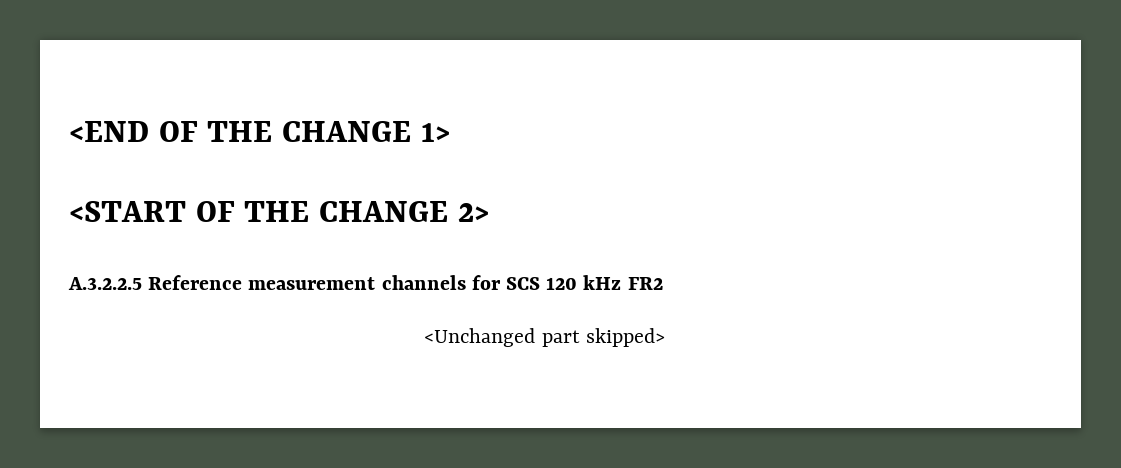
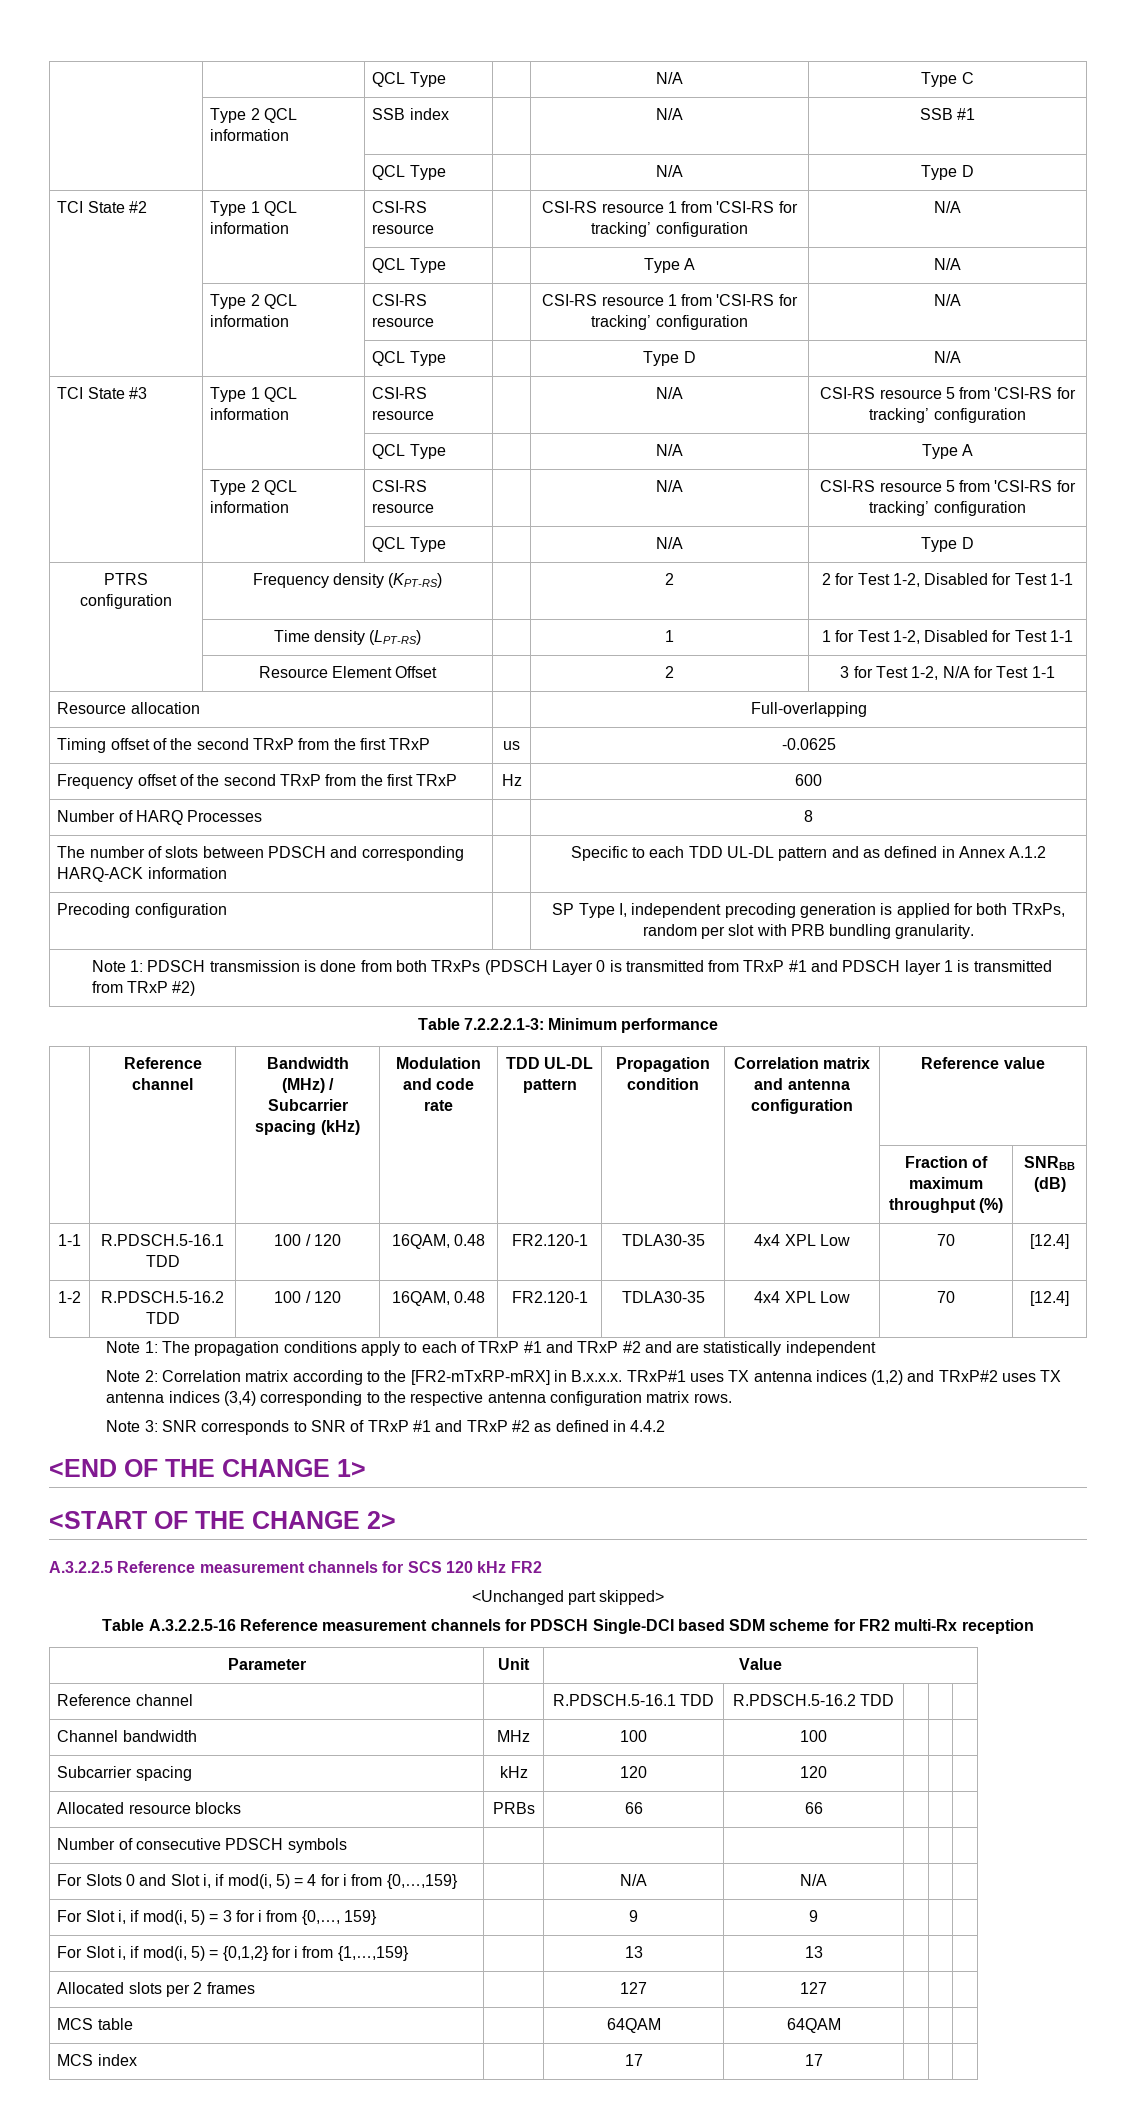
+ | | QCL Type | | N/A | Type C
+ | Type 2 QCL information | SSB index | | N/A | SSB #1
+ | | QCL Type | | N/A | Type D
+ TCI State #2 | Type 1 QCL information | CSI-RS resource | | CSI-RS resource 1 from 'CSI-RS for tracking’ configuration | N/A
+ | | QCL Type | | Type A | N/A
+ | Type 2 QCL information | CSI-RS resource | | CSI-RS resource 1 from 'CSI-RS for tracking’ configuration | N/A
+ | | QCL Type | | Type D | N/A
+ TCI State #3 | Type 1 QCL information | CSI-RS resource | | N/A | CSI-RS resource 5 from 'CSI-RS for tracking’ configuration
+ | | QCL Type | | N/A | Type A
+ | Type 2 QCL information | CSI-RS resource | | N/A | CSI-RS resource 5 from 'CSI-RS for tracking’ configuration
+ | | QCL Type | | N/A | Type D
+ PTRS configuration | Frequency density (KPT-RS) | | 2 | 2 for Test 1-2, Disabled for Test 1-1
+ | Time density (LPT-RS) | | 1 | 1 for Test 1-2, Disabled for Test 1-1
+ | Resource Element Offset | | 2 | 3 for Test 1-2, N/A for Test 1-1
+ Resource allocation | | Full-overlapping
+ Timing offset of the second TRxP from the first TRxP | us | -0.0625
+ Frequency offset of the second TRxP from the first TRxP | Hz | 600
+ Number of HARQ Processes | | 8
+ The number of slots between PDSCH and corresponding HARQ-ACK information | | Specific to each TDD UL-DL pattern and as defined in Annex A.1.2
+ Precoding configuration | | SP Type I, independent precoding generation is applied for both TRxPs, random per slot with PRB bundling granularity.
+ Note 1: PDSCH transmission is done from both TRxPs (PDSCH Layer 0 is transmitted from TRxP #1 and PDSCH layer 1 is transmitted from TRxP #2)
+ Table 7.2.2.2.1-3: Minimum performance
+ | Reference channel | Bandwidth (MHz) / Subcarrier spacing (kHz) | Modulation and code rate | TDD UL-DL pattern | Propagation condition | Correlation matrix and antenna configuration | Reference value
+ | | | | | | | Fraction of maximum throughput (%) | SNRBB (dB)
+ 1-1 | R.PDSCH.5-16.1 TDD | 100 / 120 | 16QAM, 0.48 | FR2.120-1 | TDLA30-35 | 4x4 XPL Low | 70 | [12.4]
+ 1-2 | R.PDSCH.5-16.2 TDD | 100 / 120 | 16QAM, 0.48 | FR2.120-1 | TDLA30-35 | 4x4 XPL Low | 70 | [12.4]
+ Note 1: The propagation conditions apply to each of TRxP #1 and TRxP #2 and are statistically independent
+ Note 2: Correlation matrix according to the [FR2-mTxRP-mRX] in B.x.x.x. TRxP#1 uses TX antenna indices (1,2) and TRxP#2 uses TX antenna indices (3,4) corresponding to the respective antenna configuration matrix rows.
+ Note 3: SNR corresponds to SNR of TRxP #1 and TRxP #2 as defined in 4.4.2
+ Table A.3.2.2.5-16 Reference measurement channels for PDSCH Single-DCI based SDM scheme for FR2 multi-Rx reception
+ Parameter | Unit | Value
+ Reference channel | | R.PDSCH.5-16.1 TDD | R.PDSCH.5-16.2 TDD | | |
+ Channel bandwidth | MHz | 100 | 100 | | |
+ Subcarrier spacing | kHz | 120 | 120 | | |
+ Allocated resource blocks | PRBs | 66 | 66 | | |
+ Number of consecutive PDSCH symbols | | | | | |
+ For Slots 0 and Slot i, if mod(i, 5) = 4 for i from {0,…,159} | | N/A | N/A | | |
+ For Slot i, if mod(i, 5) = 3 for i from {0,…, 159} | | 9 | 9 | | |
+ For Slot i, if mod(i, 5) = {0,1,2} for i from {1,…,159} | | 13 | 13 | | |
+ Allocated slots per 2 frames | | 127 | 127 | | |
+ MCS table | | 64QAM | 64QAM | | |
+ MCS index | | 17 | 17 | | |

